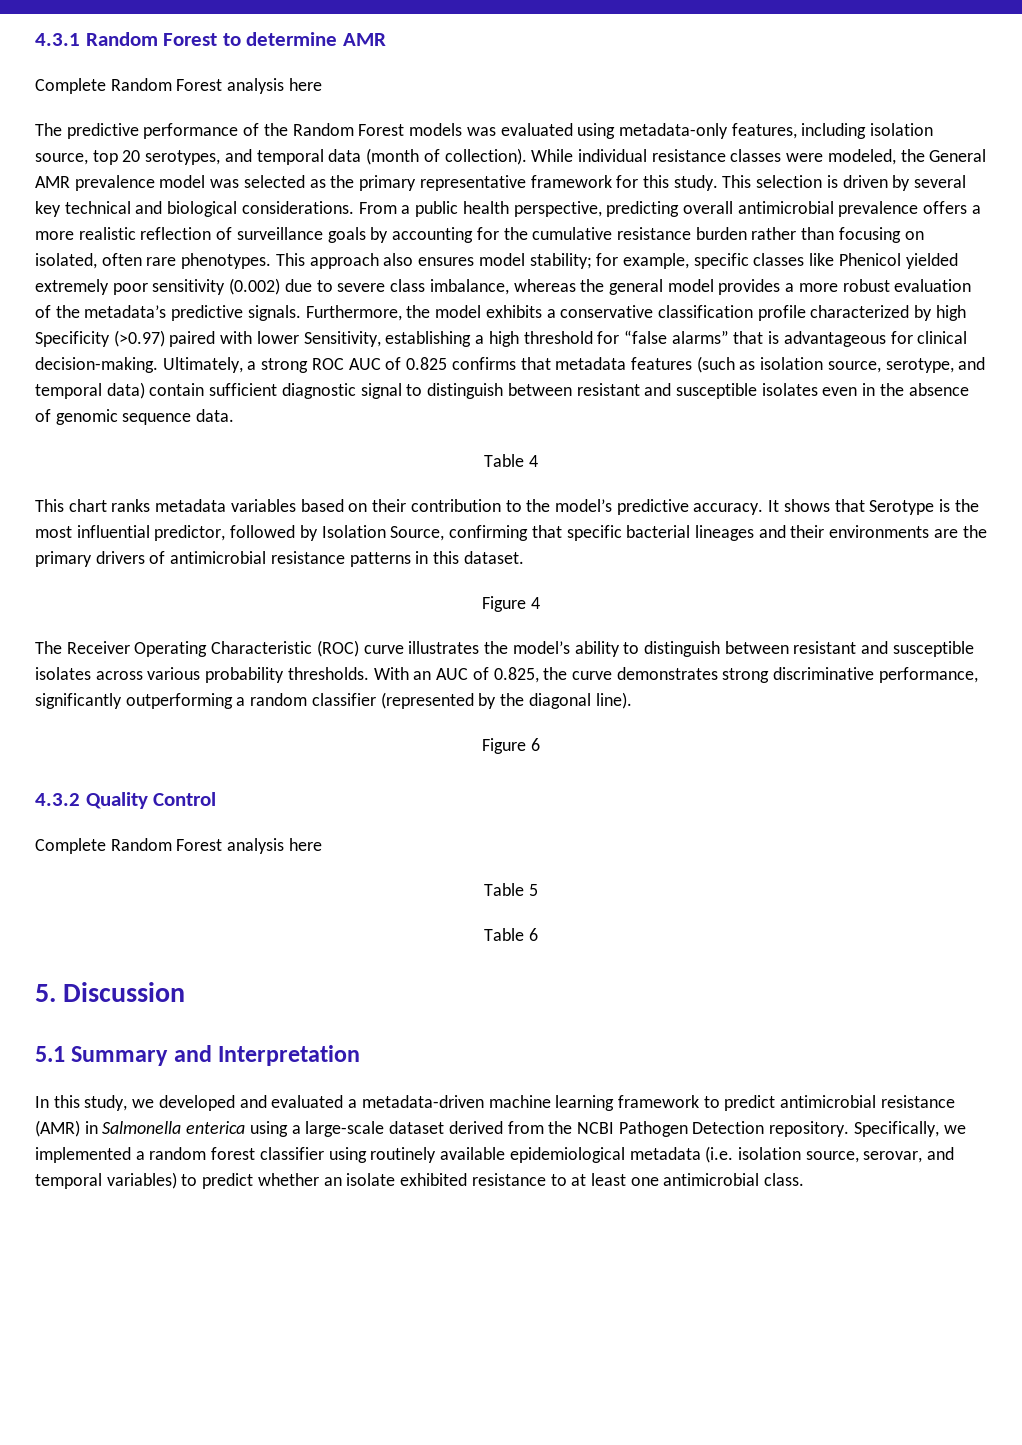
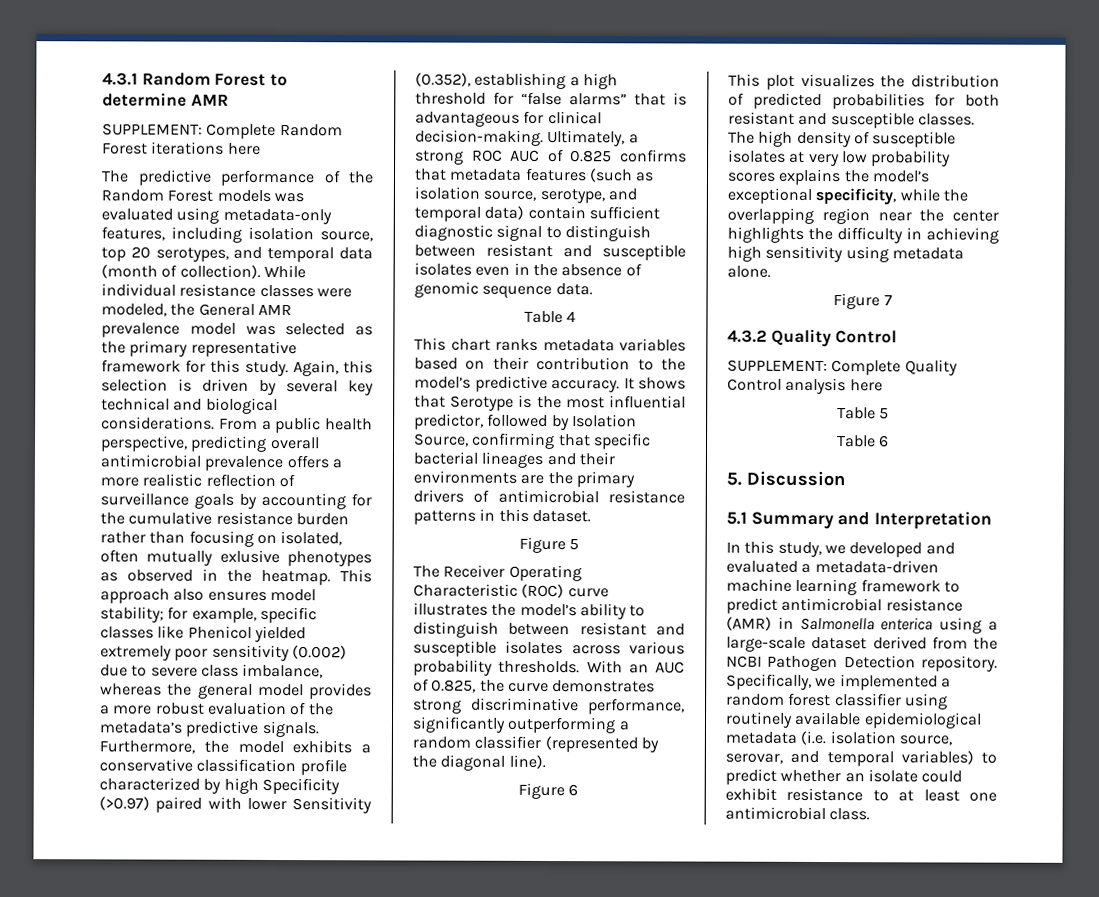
  4.3.1 Random Forest to determine AMR
- Complete Random Forest analysis here
+ SUPPLEMENT: Complete Random Forest iterations here
- This selection is driven by several key technical and biological considerations.
+ Again, this selection is driven by several key technical and biological considerations.
- From a public health perspective, predicting overall antimicrobial prevalence offers a more realistic reflection of surveillance goals by accounting for the cumulative resistance burden rather than focusing on isolated, often rare phenotypes.
+ From a public health perspective, predicting overall antimicrobial prevalence offers a more realistic reflection of surveillance goals by accounting for the cumulative resistance burden rather than focusing on isolated, often mutually exlusive phenotypes as observed in the heatmap.
- Furthermore, the model exhibits a conservative classification profile characterized by high Specificity (>0.97) paired with lower Sensitivity, establishing a high threshold for “false alarms” that is advantageous for clinical decision-making.
+ Furthermore, the model exhibits a conservative classification profile characterized by high Specificity (>0.97) paired with lower Sensitivity (0.352), establishing a high threshold for “false alarms” that is advantageous for clinical decision-making.
- Figure 4
+ Figure 5
+ This plot visualizes the distribution of predicted probabilities for both resistant and susceptible classes. The high density of susceptible isolates at very low probability scores explains the model’s exceptional specificity, while the overlapping region near the center highlights the difficulty in achieving high sensitivity using metadata alone.
+ Figure 7
  4.3.2 Quality Control
- Complete Random Forest analysis here
+ SUPPLEMENT: Complete Quality Control analysis here
- Specifically, we implemented a random forest classifier using routinely available epidemiological metadata (i.e. isolation source, serovar, and temporal variables) to predict whether an isolate exhibited resistance to at least one antimicrobial class.
+ Specifically, we implemented a random forest classifier using routinely available epidemiological metadata (i.e. isolation source, serovar, and temporal variables) to predict whether an isolate could exhibit resistance to at least one antimicrobial class.

